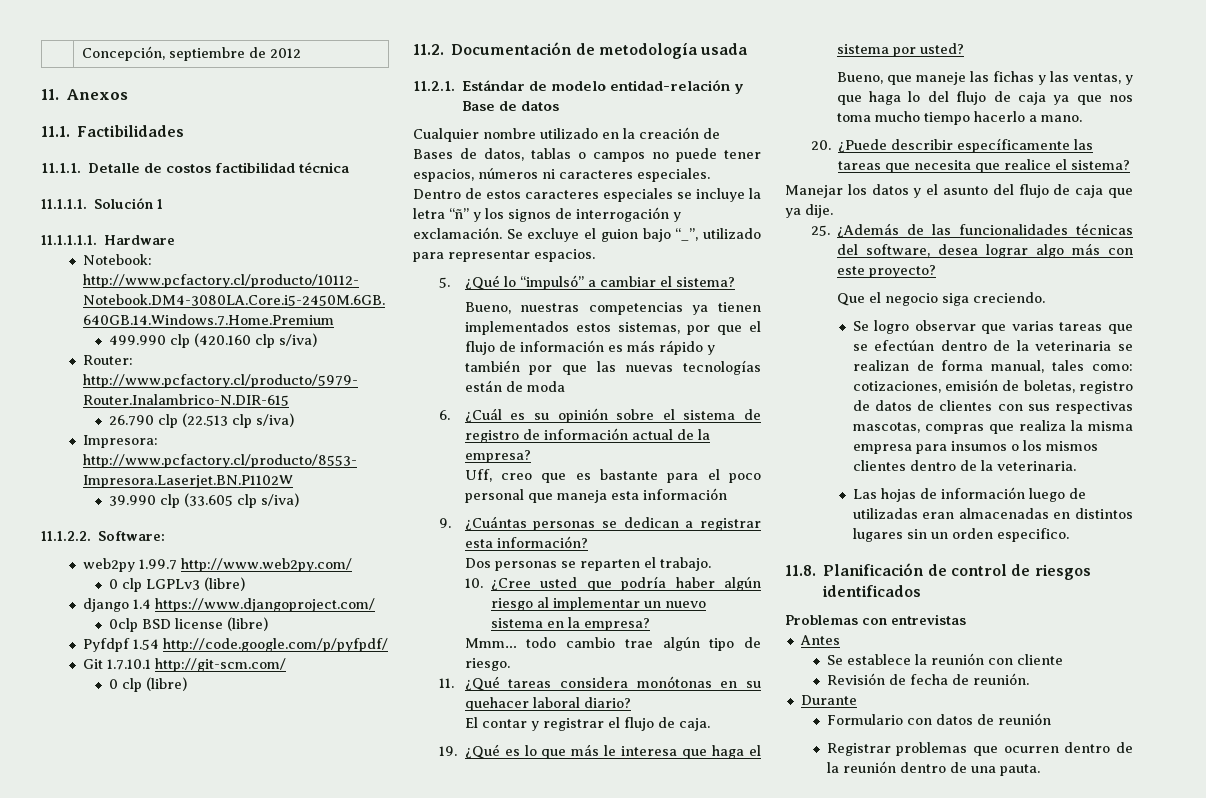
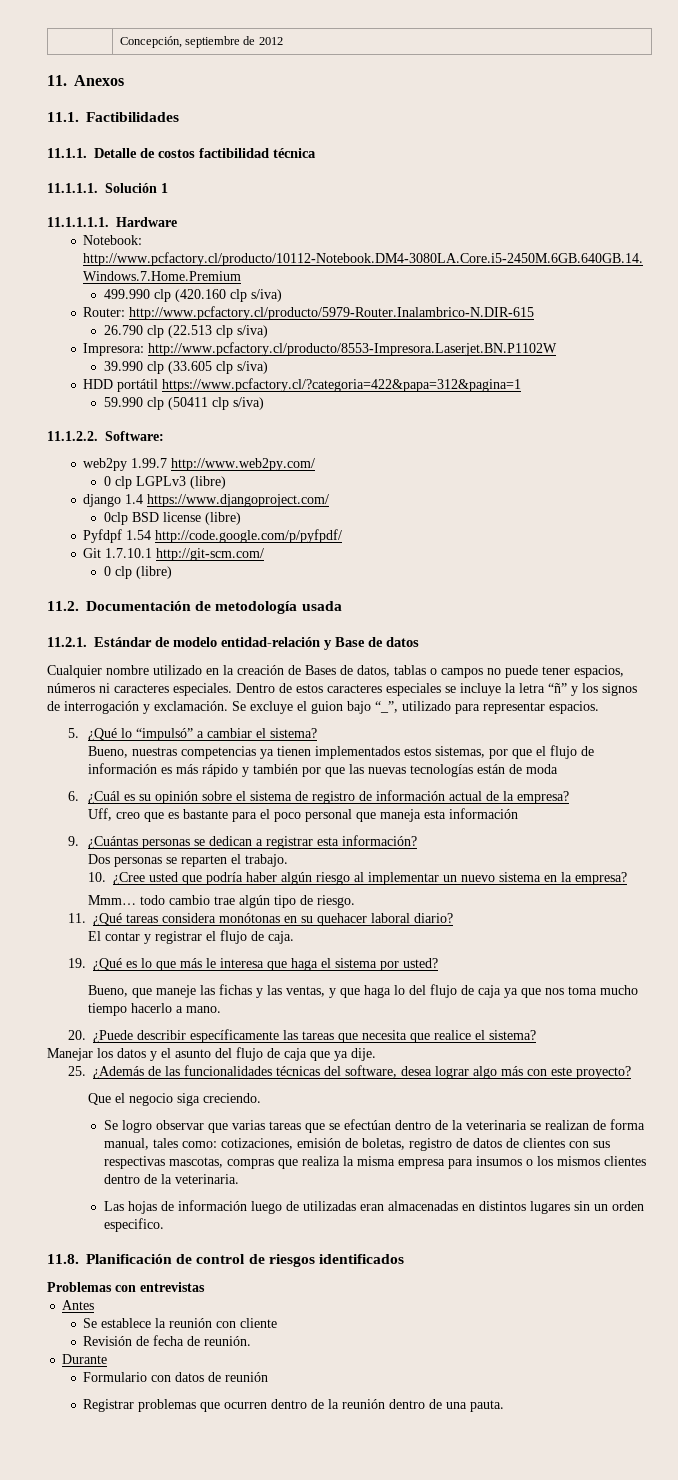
+ HDD portátil https://www.pcfactory.cl/?categoria=422&papa=312&pagina=1
+ 59.990 clp (50411 clp s/iva)

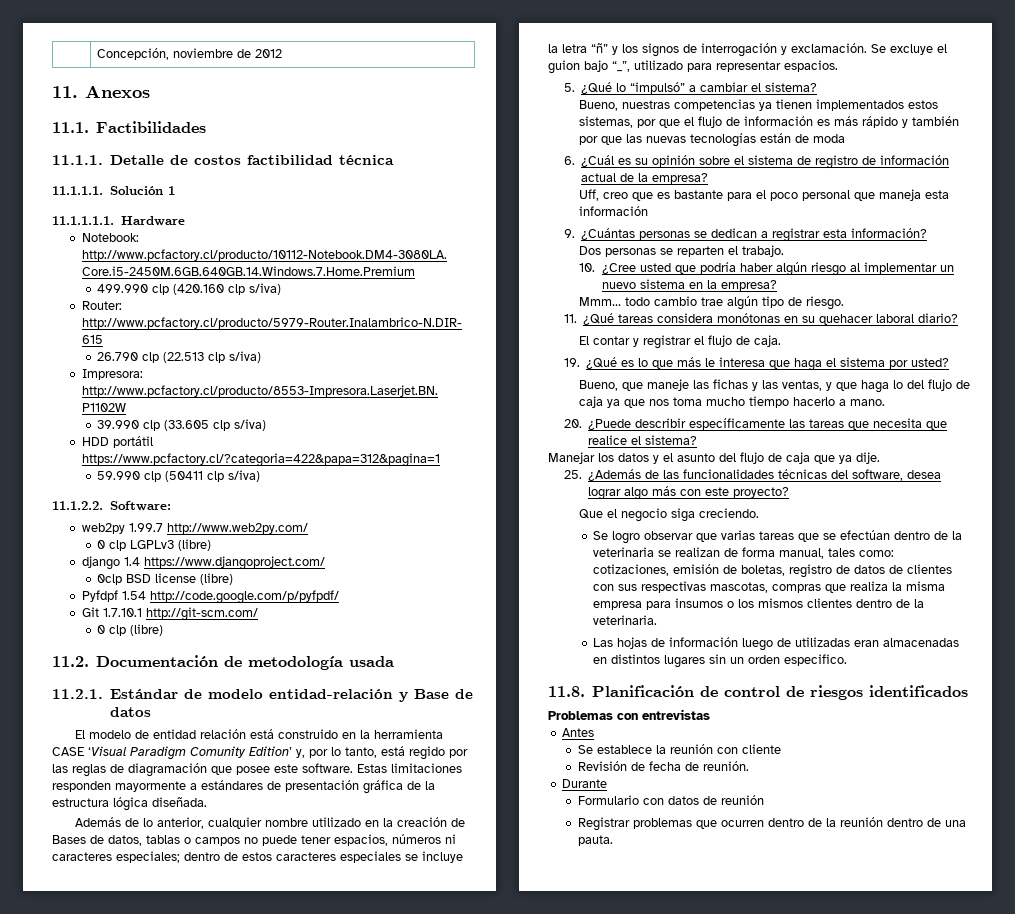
- | Concepción, septiembre de 2012
+ | Concepción, noviembre de 2012
- Cualquier nombre utilizado en la creación de Bases de datos, tablas o campos no puede tener espacios, números ni caracteres especiales. Dentro de estos caracteres especiales se incluye la letra “ñ” y los signos de interrogación y exclamación.
+ El modelo de entidad relación está construido en la herramienta CASE ‘Visual Paradigm Comunity Edition’ y, por lo tanto, está regido por las reglas de diagramación que posee este software. Estas limitaciones responden mayormente a estándares de presentación gráfica de la estructura lógica diseñada.
+ Además de lo anterior, cualquier nombre utilizado en la creación de Bases de datos, tablas o campos no puede tener espacios, números ni caracteres especiales; dentro de estos caracteres especiales se incluye la letra “ñ” y los signos de interrogación y exclamación.

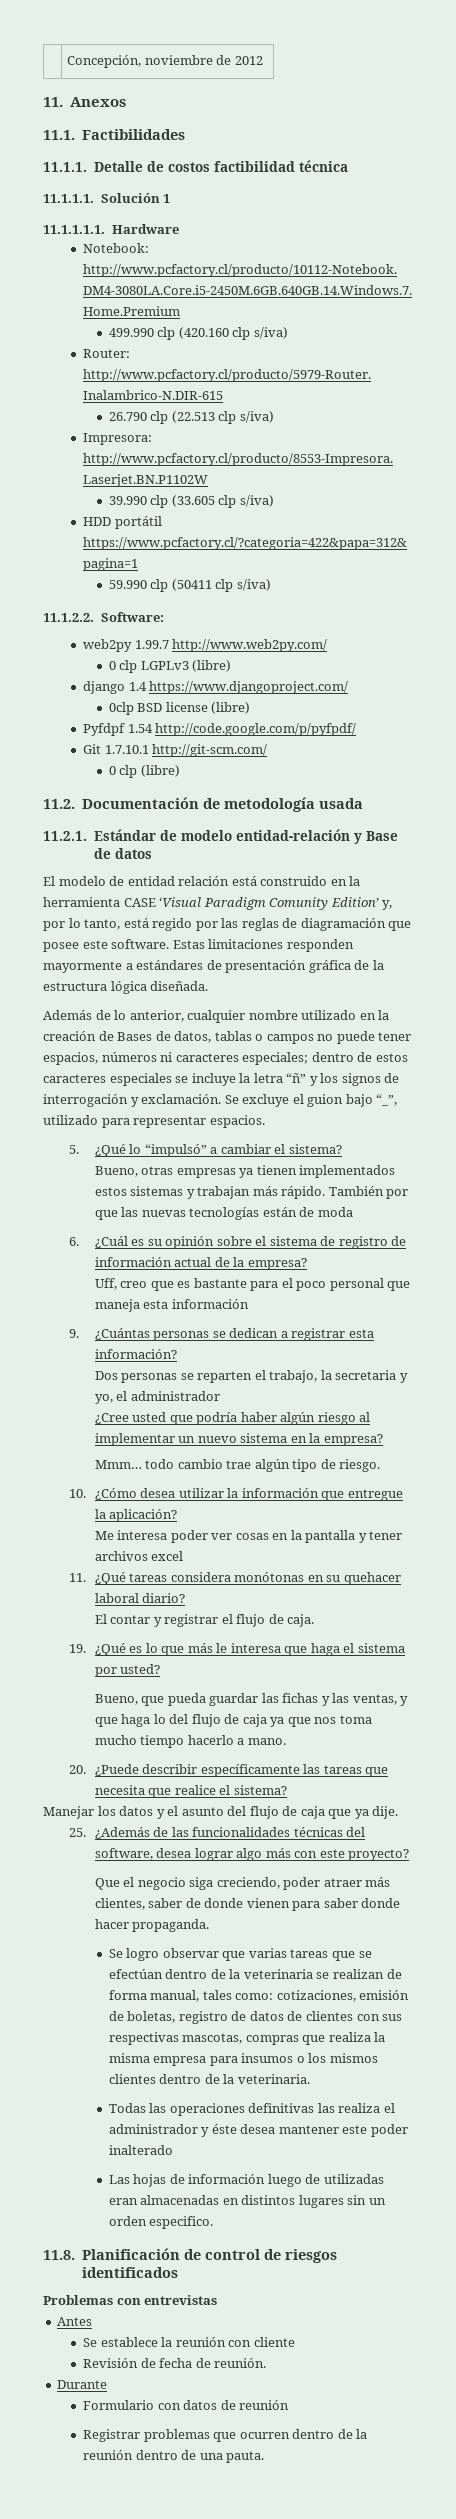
- Bueno, nuestras competencias ya tienen implementados estos sistemas, por que el flujo de información es más rápido y también por que las nuevas tecnologías están de moda
+ Bueno, otras empresas ya tienen implementados estos sistemas y trabajan más rápido. También por que las nuevas tecnologías están de moda
- Dos personas se reparten el trabajo.
- 10. ¿Cree usted que podría haber algún riesgo al implementar un nuevo sistema en la empresa?
+ Dos personas se reparten el trabajo, la secretaria y yo, el administrador
+ ¿Cree usted que podría haber algún riesgo al implementar un nuevo sistema en la empresa?
+ 10. ¿Cómo desea utilizar la información que entregue la aplicación?
+ Me interesa poder ver cosas en la pantalla y tener archivos excel
- Bueno, que maneje las fichas y las ventas, y que haga lo del flujo de caja ya que nos toma mucho tiempo hacerlo a mano.
+ Bueno, que pueda guardar las fichas y las ventas, y que haga lo del flujo de caja ya que nos toma mucho tiempo hacerlo a mano.
- Que el negocio siga creciendo.
+ Que el negocio siga creciendo, poder atraer más clientes, saber de donde vienen para saber donde hacer propaganda.
+ Todas las operaciones definitivas las realiza el administrador y éste desea mantener este poder inalterado

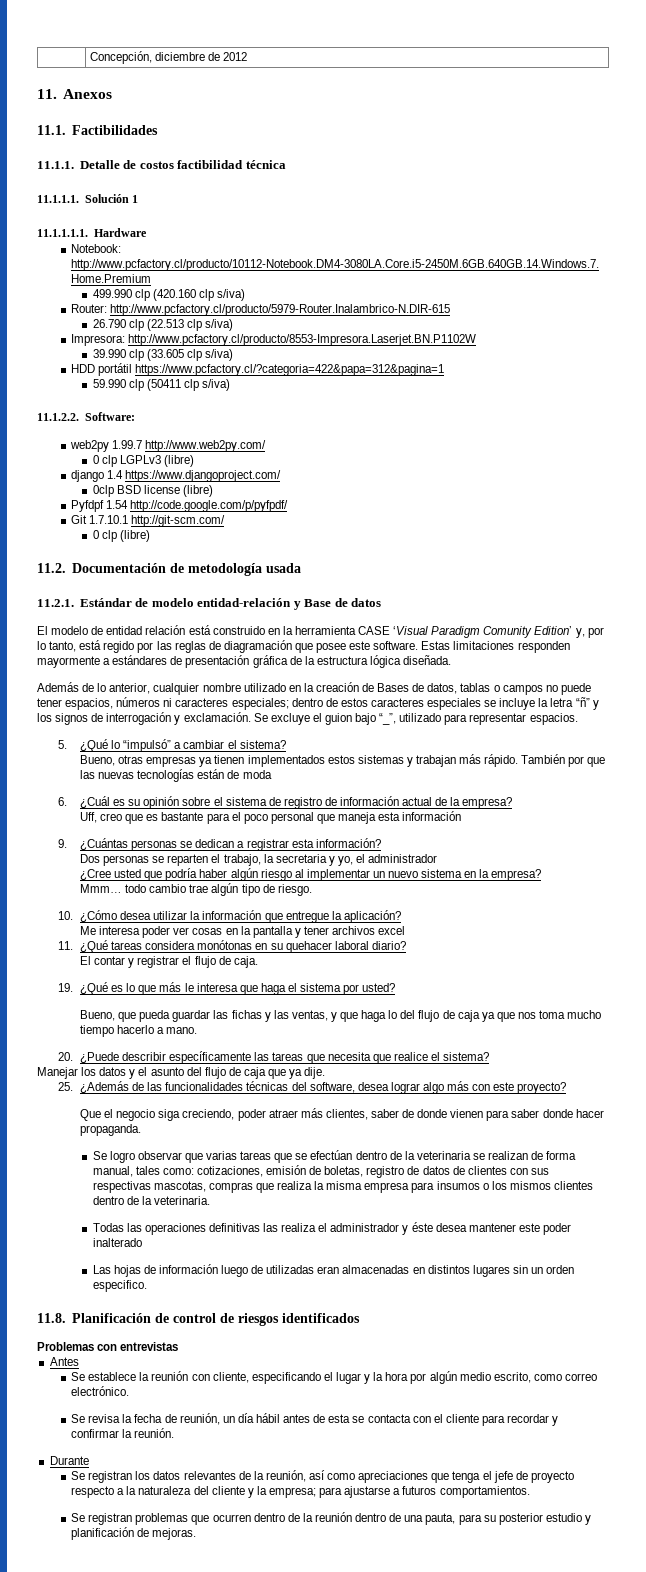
- | Concepción, noviembre de 2012
+ | Concepción, diciembre de 2012
- Se establece la reunión con cliente
- Revisión de fecha de reunión.
+ Se establece la reunión con cliente, especificando el lugar y la hora por algún medio escrito, como correo electrónico.
+ Se revisa la fecha de reunión, un día hábil antes de esta se contacta con el cliente para recordar y confirmar la reunión.
  Durante
- Formulario con datos de reunión
- Registrar problemas que ocurren dentro de la reunión dentro de una pauta.
+ Se registran los datos relevantes de la reunión, así como apreciaciones que tenga el jefe de proyecto respecto a la naturaleza del cliente y la empresa; para ajustarse a futuros comportamientos.
+ Se registran problemas que ocurren dentro de la reunión dentro de una pauta, para su posterior estudio y planificación de mejoras.

